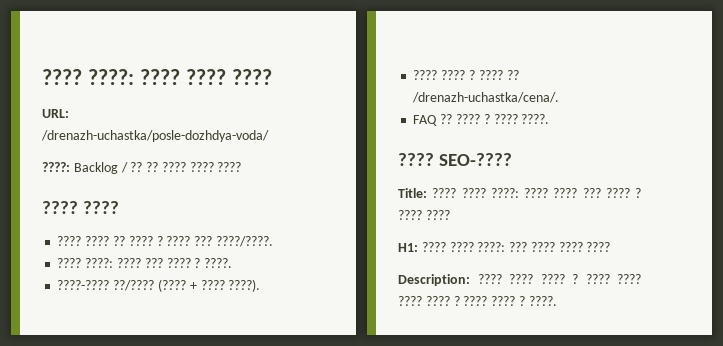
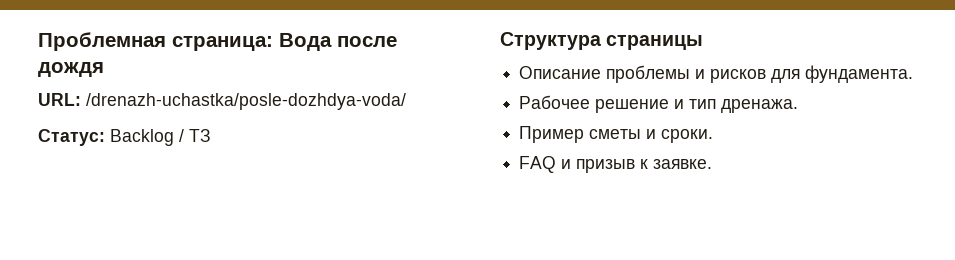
- ???? ????: ???? ???? ????
+ Проблемная страница: Вода после дождя
- ????: Backlog / ?? ?? ???? ???? ????
- ???? ????
- ???? ???? ?? ???? ? ???? ??? ????/????.
- ???? ????: ???? ??? ???? ? ????.
- ????-???? ??/???? (???? + ???? ????).
- ???? ???? ? ???? ?? /drenazh-uchastka/cena/.
- FAQ ?? ???? ? ???? ????.
- ???? SEO-????
- Title: ???? ???? ????: ???? ???? ??? ???? ? ???? ????
- H1: ???? ???? ????: ??? ???? ???? ????
- Description: ???? ???? ???? ? ???? ???? ???? ???? ? ???? ???? ? ????.
+ Статус: Backlog / ТЗ
+ Структура страницы
+ Описание проблемы и рисков для фундамента.
+ Рабочее решение и тип дренажа.
+ Пример сметы и сроки.
+ FAQ и призыв к заявке.

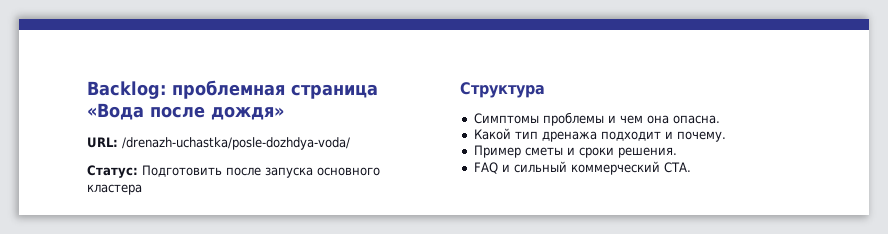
- Проблемная страница: Вода после дождя
+ Backlog: проблемная страница «Вода после дождя»
  URL: /drenazh-uchastka/posle-dozhdya-voda/
- Статус: Backlog / ТЗ
- Структура страницы
- Описание проблемы и рисков для фундамента.
- Рабочее решение и тип дренажа.
+ Статус: Подготовить после запуска основного кластера
+ Структура
+ Симптомы проблемы и чем она опасна.
+ Какой тип дренажа подходит и почему.
- Пример сметы и сроки.
+ Пример сметы и сроки решения.
- FAQ и призыв к заявке.
+ FAQ и сильный коммерческий CTA.

